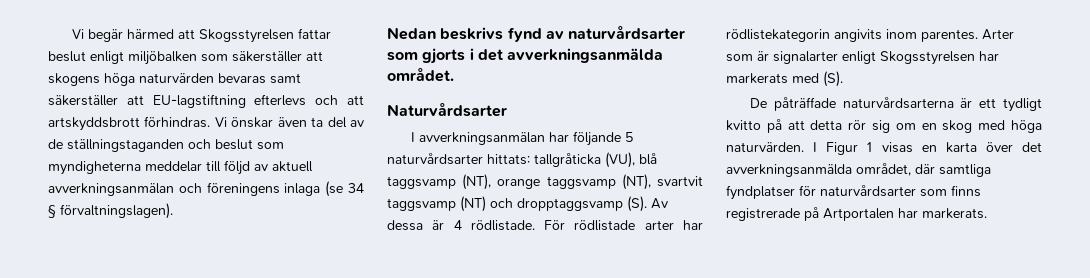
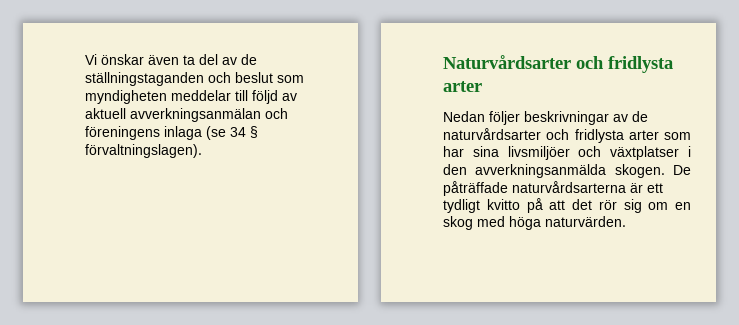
- Vi begär härmed att Skogsstyrelsen fattar beslut enligt miljöbalken som säkerställer att skogens höga naturvärden bevaras samt säkerställer att EU-lagstiftning efterlevs och att artskyddsbrott förhindras. Vi önskar även ta del av de ställningstaganden och beslut som myndigheterna meddelar till följd av aktuell avverkningsanmälan och föreningens inlaga (se 34 § förvaltningslagen).
+ Vi önskar även ta del av de ställningstaganden och beslut som myndigheten meddelar till följd av aktuell avverkningsanmälan och föreningens inlaga (se 34 § förvaltningslagen).
- Nedan beskrivs fynd av naturvårdsarter som gjorts i det avverkningsanmälda området.
- Naturvårdsarter
- I avverkningsanmälan har följande 5 naturvårdsarter hittats: tallgråticka (VU), blå taggsvamp (NT), orange taggsvamp (NT), svartvit taggsvamp (NT) och dropptaggsvamp (S). Av dessa är 4 rödlistade. För rödlistade arter har rödlistekategorin angivits inom parentes. Arter som är signalarter enligt Skogsstyrelsen har markerats med (S).
- De påträffade naturvårdsarterna är ett tydligt kvitto på att detta rör sig om en skog med höga naturvärden. I Figur 1 visas en karta över det avverkningsanmälda området, där samtliga fyndplatser för naturvårdsarter som finns registrerade på Artportalen har markerats.
+ Naturvårdsarter och fridlysta arter
+ Nedan följer beskrivningar av de naturvårdsarter och fridlysta arter som har sina livsmiljöer och växtplatser i den avverkningsanmälda skogen. De påträffade naturvårdsarterna är ett tydligt kvitto på att det rör sig om en skog med höga naturvärden.

